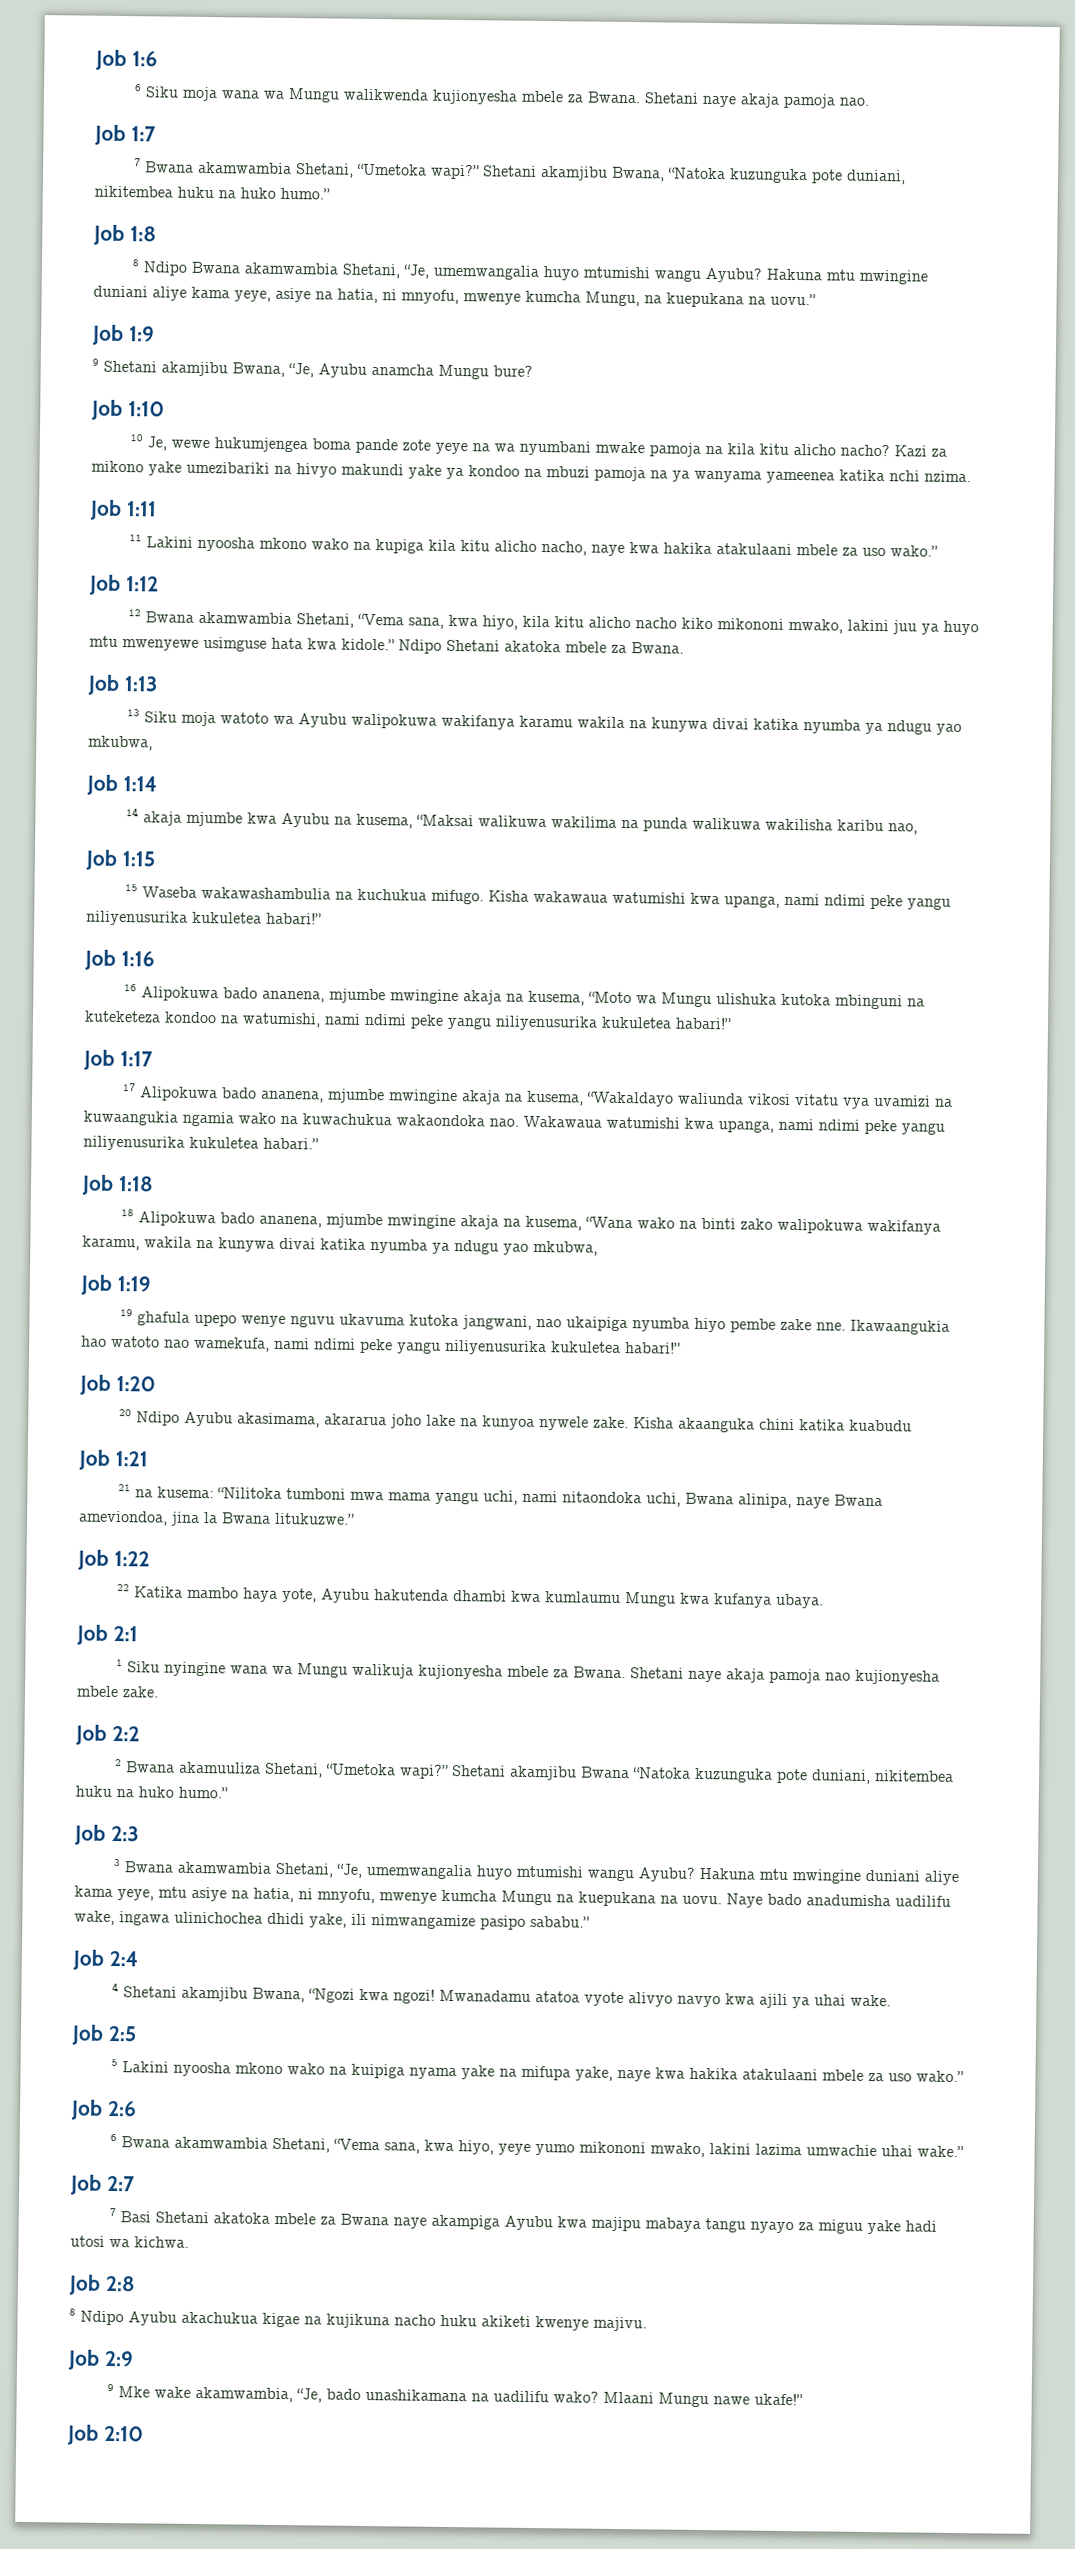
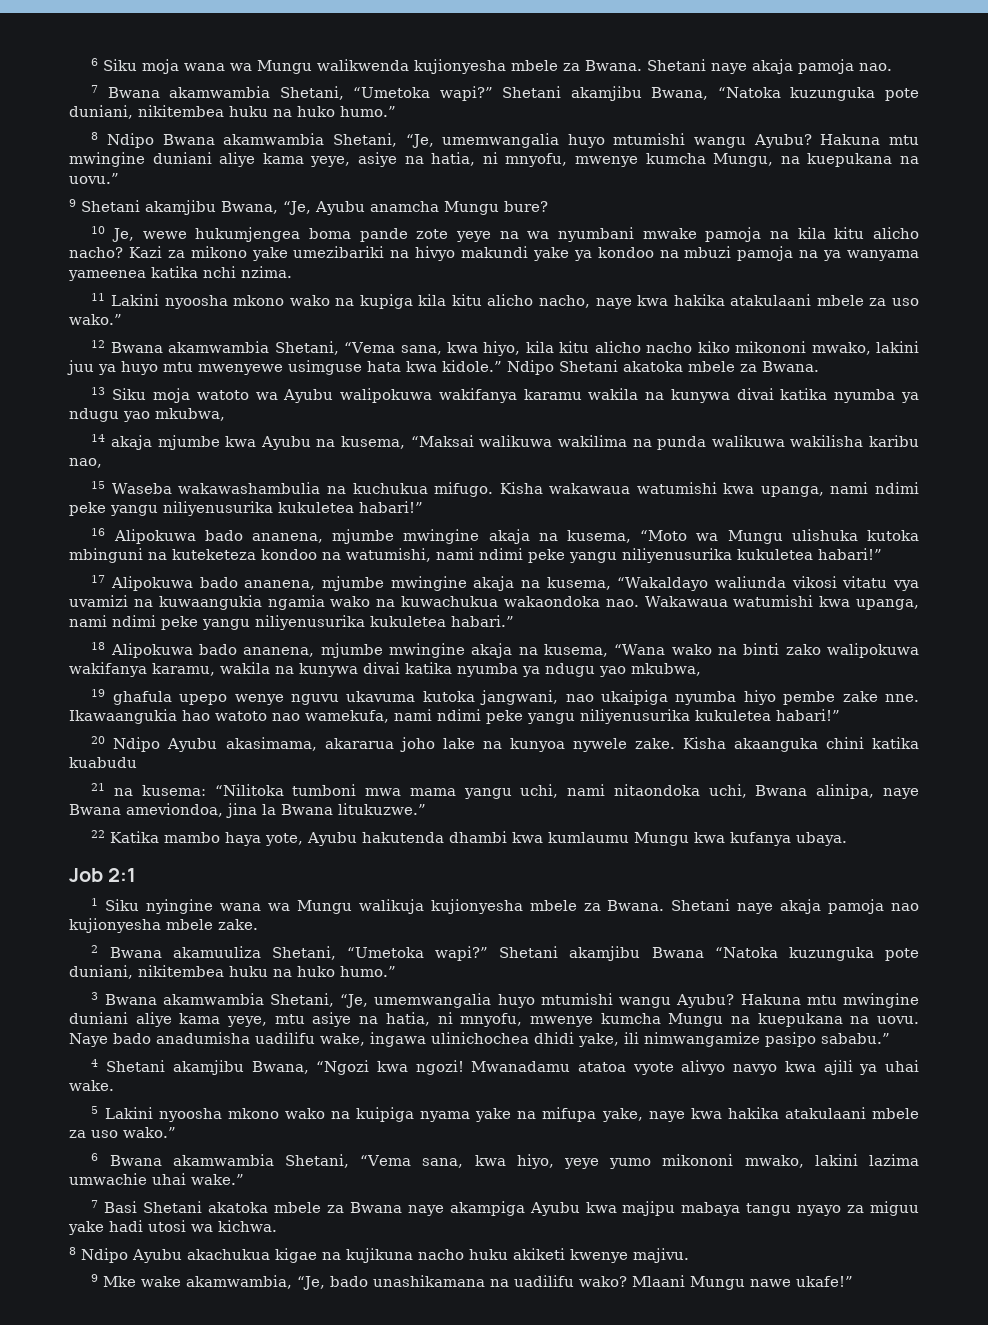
- Job 1:6
- Job 1:7
- Job 1:8
- Job 1:9
- Job 1:10
- Job 1:11
- Job 1:12
- Job 1:13
- Job 1:14
- Job 1:15
- Job 1:16
- Job 1:17
- Job 1:18
- Job 1:19
- Job 1:20
- Job 1:21
- Job 1:22
- Job 2:2
- Job 2:3
- Job 2:4
- Job 2:5
- Job 2:6
- Job 2:7
- Job 2:8
- Job 2:9
- Job 2:10

